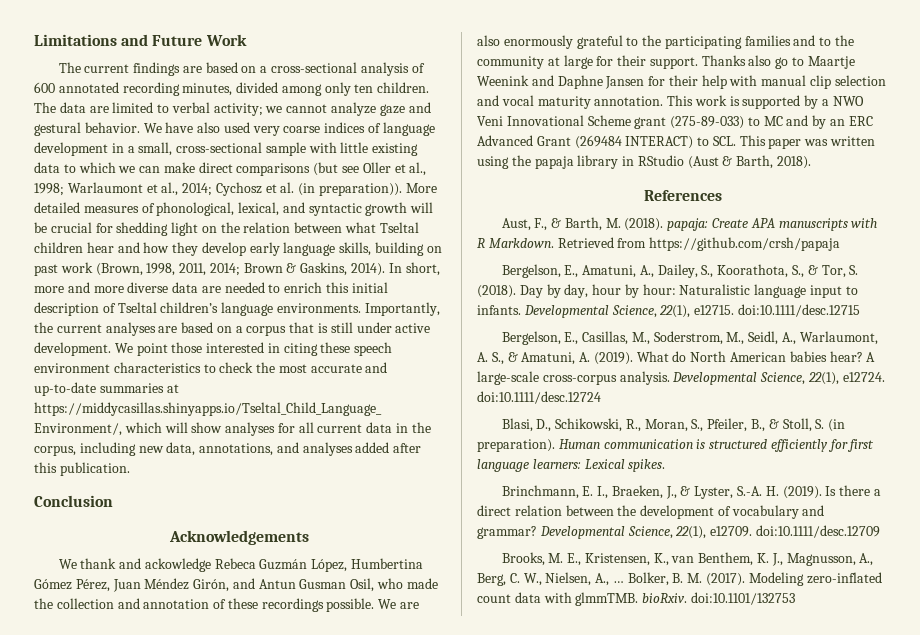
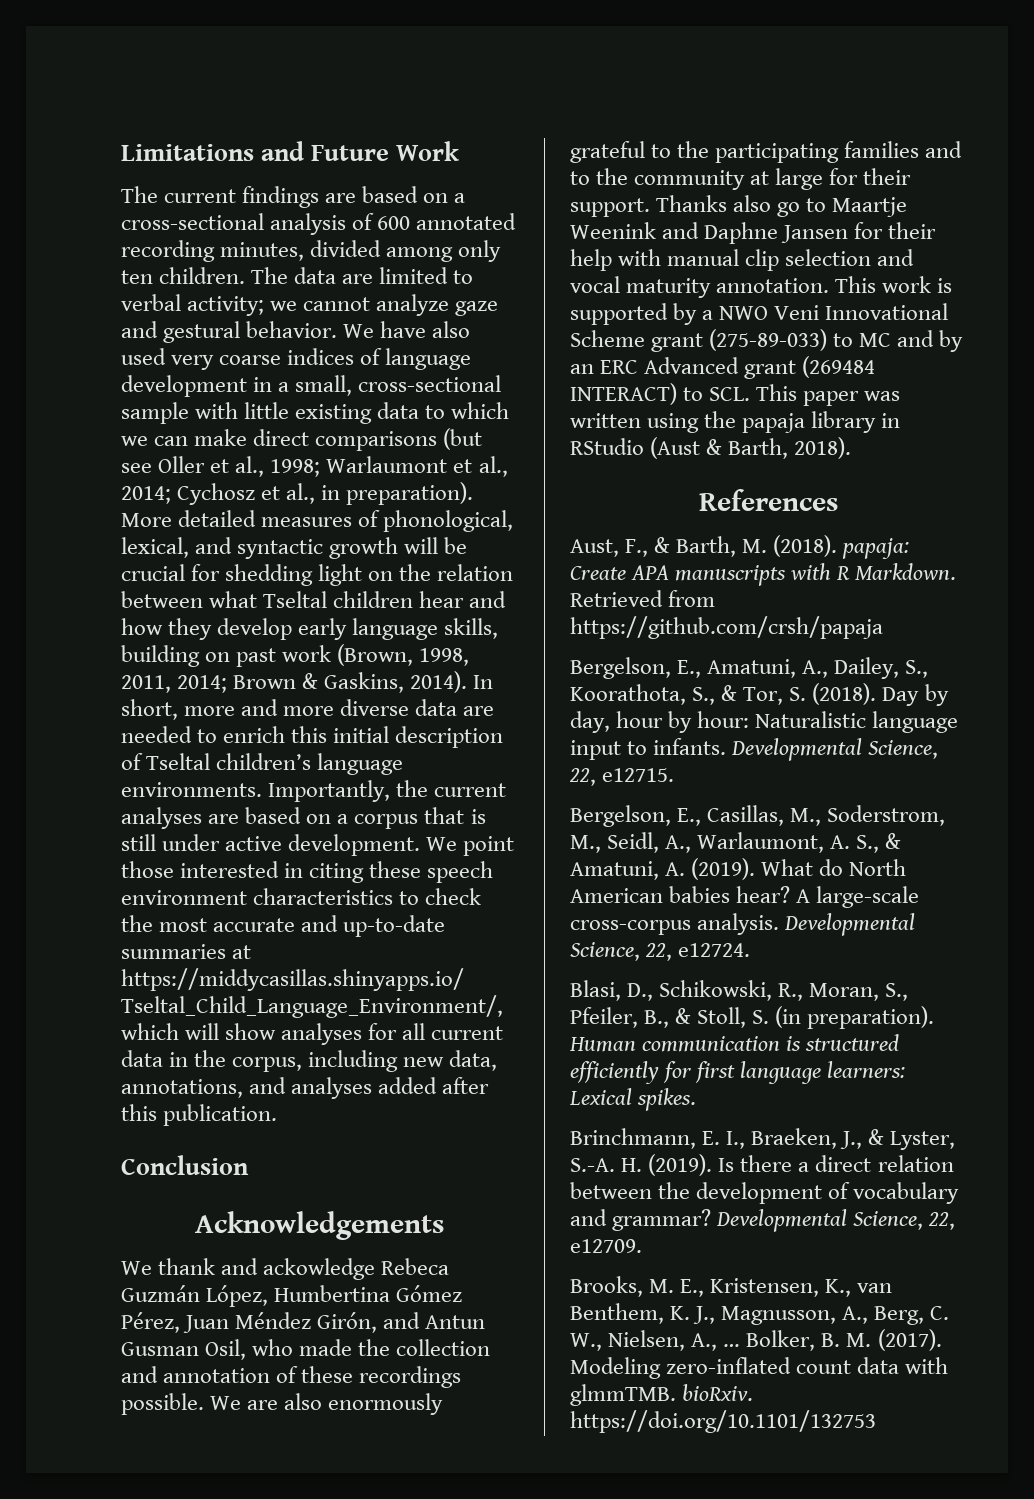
- We have also used very coarse indices of language development in a small, cross-sectional sample with little existing data to which we can make direct comparisons (but see Oller et al., 1998; Warlaumont et al., 2014; Cychosz et al. (in preparation)).
+ We have also used very coarse indices of language development in a small, cross-sectional sample with little existing data to which we can make direct comparisons (but see Oller et al., 1998; Warlaumont et al., 2014; Cychosz et al., in preparation).
- This work is supported by a NWO Veni Innovational Scheme grant (275-89-033) to MC and by an ERC Advanced Grant (269484 INTERACT) to SCL. This paper was written using the papaja library in RStudio (Aust & Barth, 2018).
+ This work is supported by a NWO Veni Innovational Scheme grant (275-89-033) to MC and by an ERC Advanced grant (269484 INTERACT) to SCL. This paper was written using the papaja library in RStudio (Aust & Barth, 2018).
- Developmental Science, 22(1), e12715. doi:10.1111/desc.12715
+ Developmental Science, 22, e12715.
- Developmental Science, 22(1), e12724. doi:10.1111/desc.12724
+ Developmental Science, 22, e12724.
- Developmental Science, 22(1), e12709. doi:10.1111/desc.12709
+ Developmental Science, 22, e12709.
- Modeling zero-inflated count data with glmmTMB. bioRxiv. doi:10.1101/132753
+ Modeling zero-inflated count data with glmmTMB. bioRxiv. https://doi.org/10.1101/132753

